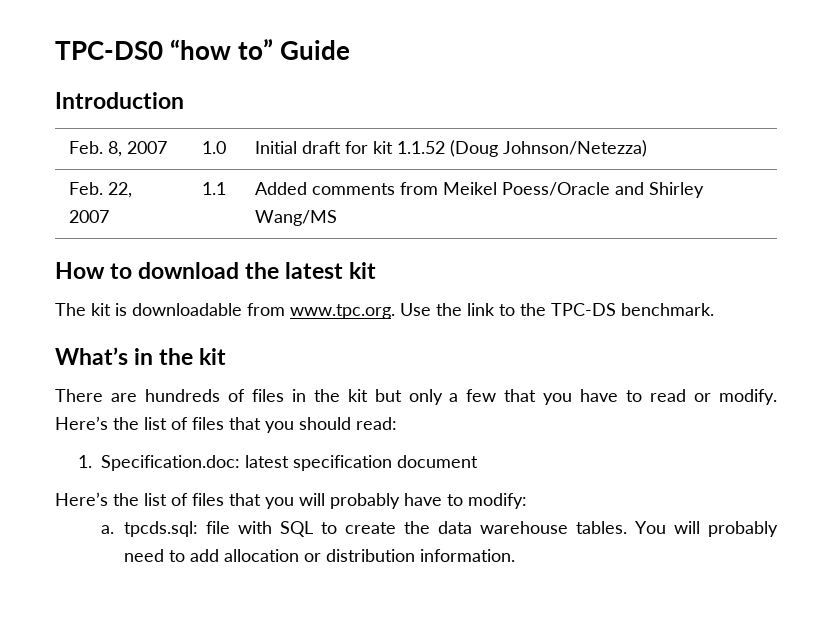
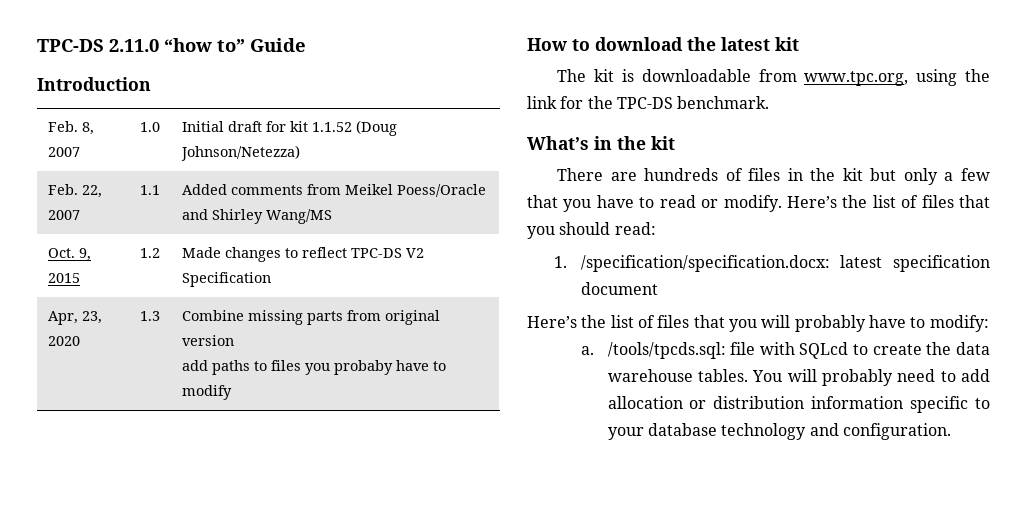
- TPC-DS0 “how to” Guide
+ TPC-DS 2.11.0 “how to” Guide
+ Oct. 9, 2015 | 1.2 | Made changes to reflect TPC-DS V2 Specification
+ Apr, 23, 2020 | 1.3 | Combine missing parts from original version
+ add paths to files you probaby have to modify
- The kit is downloadable from www.tpc.org. Use the link to the TPC-DS benchmark.
+ The kit is downloadable from www.tpc.org, using the link for the TPC-DS benchmark.
- 1. Specification.doc: latest specification document
+ 1. /specification/specification.docx: latest specification document
- a. tpcds.sql: file with SQL to create the data warehouse tables.
+ a. /tools/tpcds.sql: file with SQLcd to create the data warehouse tables.
- You will probably need to add allocation or distribution information.
+ You will probably need to add allocation or distribution information specific to your database technology and configuration.

